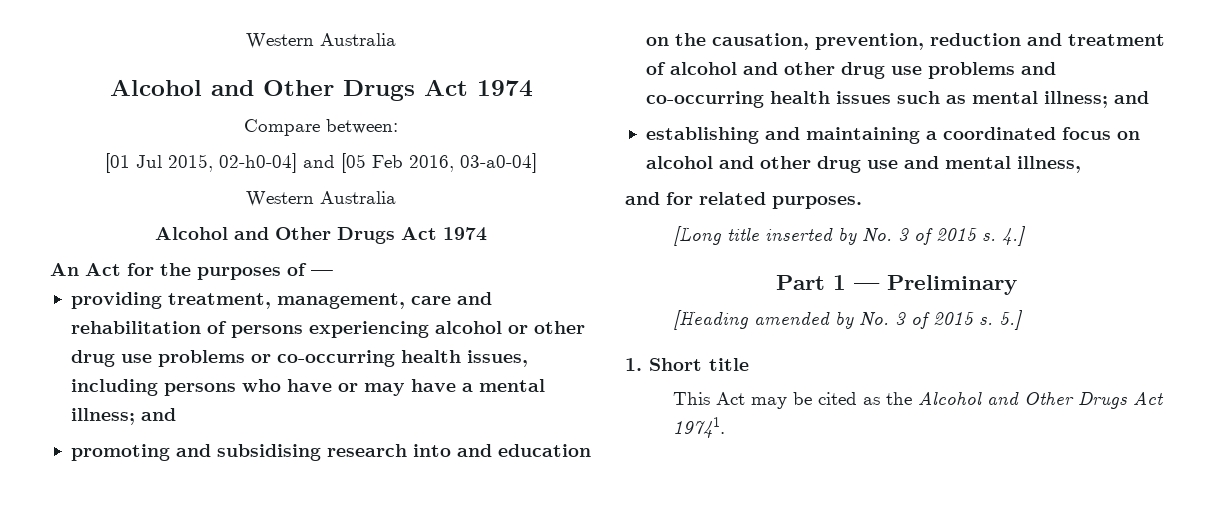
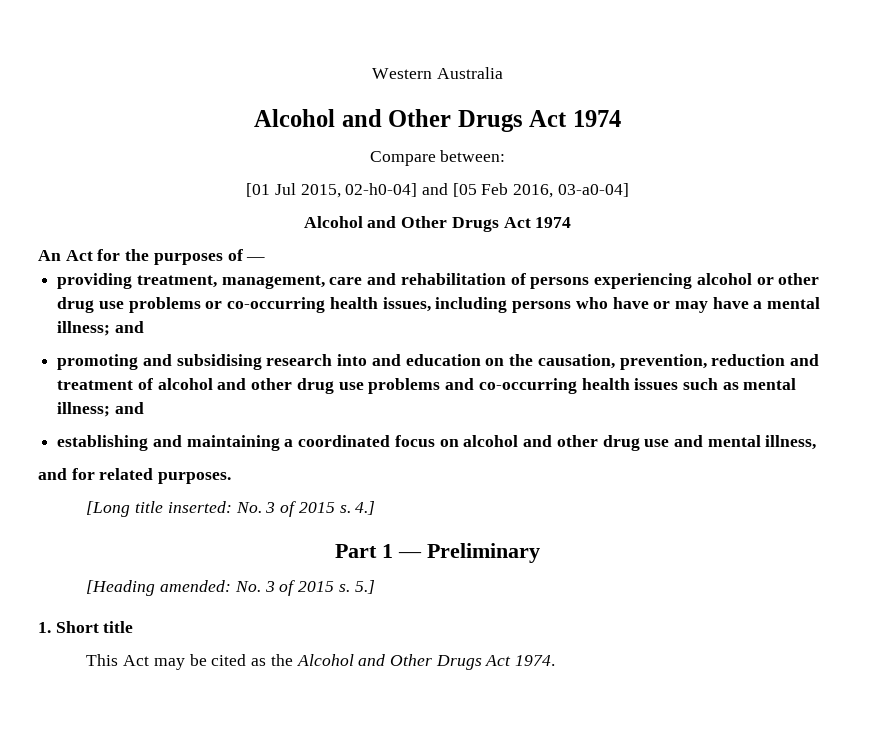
  [01 Jul 2015, 02-h0-04] and [05 Feb 2016, 03-a0-04]
- Western Australia
- [Long title inserted by No. 3 of 2015 s.
+ [Long title inserted: No. 3 of 2015 s.
- [Heading amended by No. 3 of 2015 s.
+ [Heading amended: No. 3 of 2015 s.
- This Act may be cited as the Alcohol and Other Drugs Act 19741.
+ This Act may be cited as the Alcohol and Other Drugs Act 1974.

